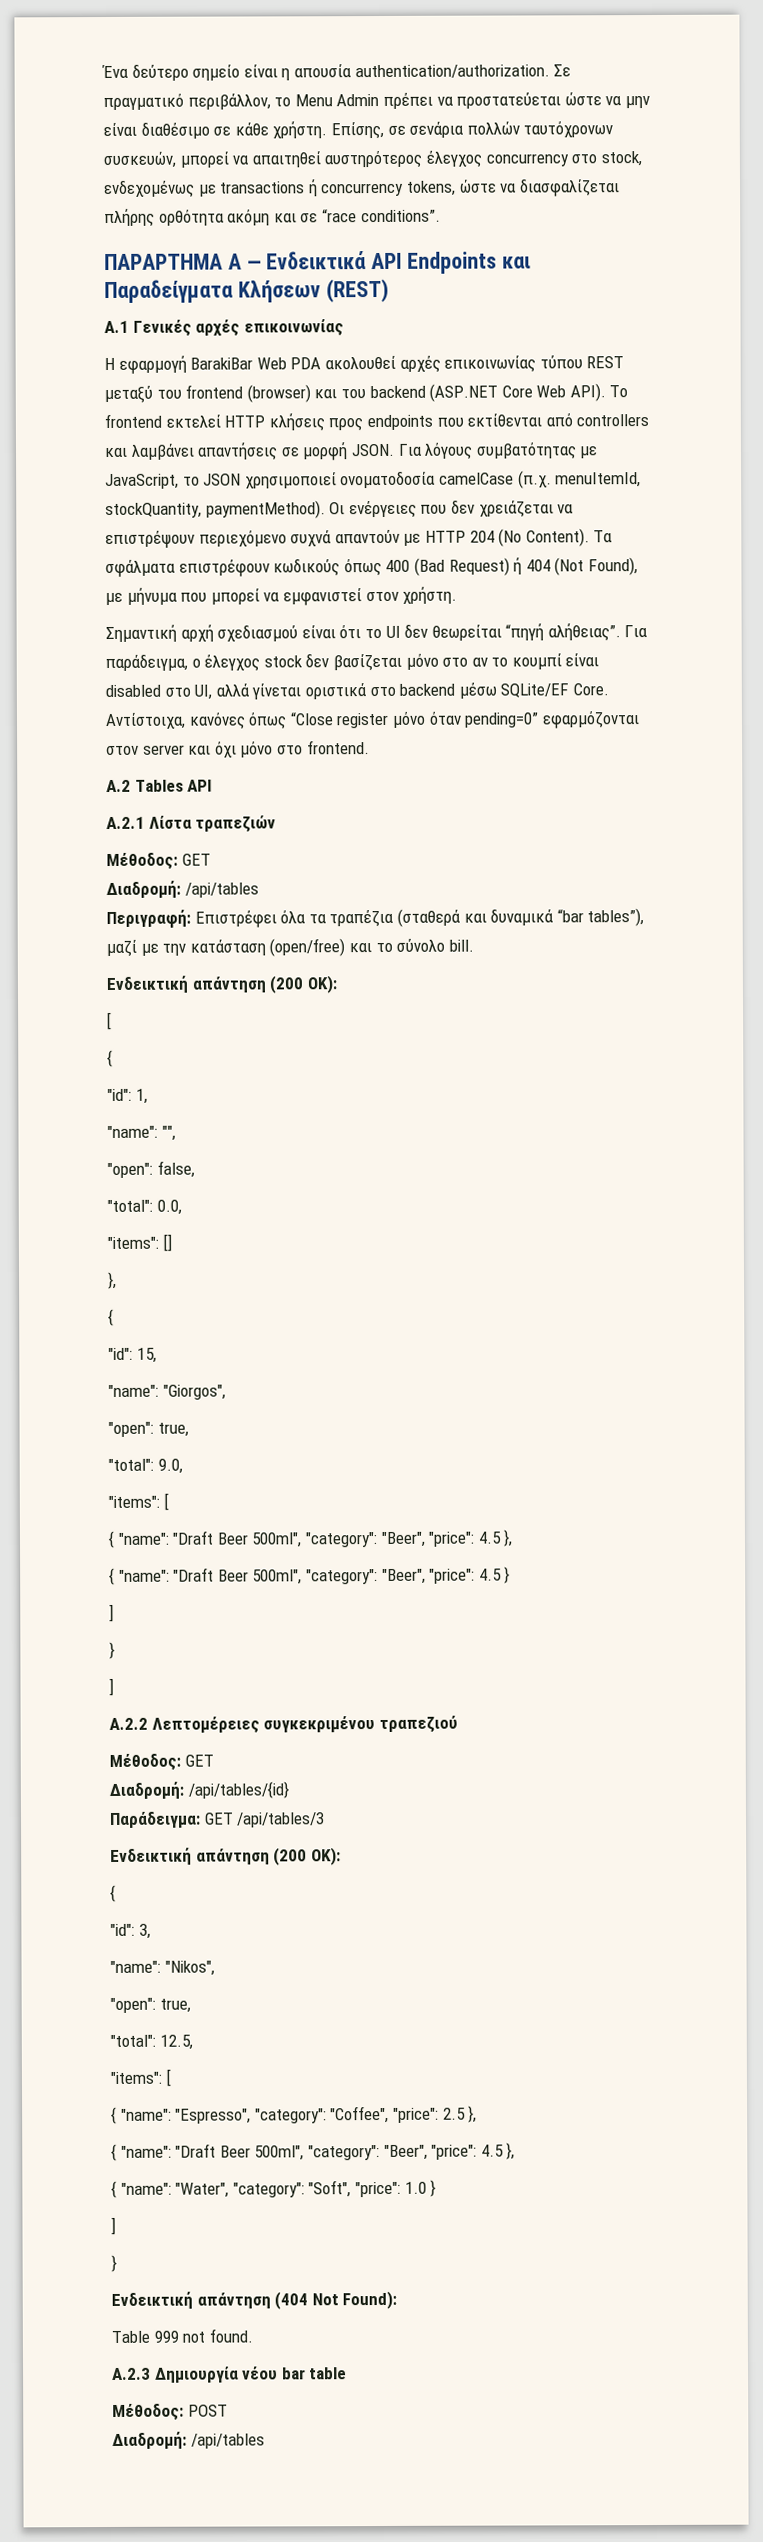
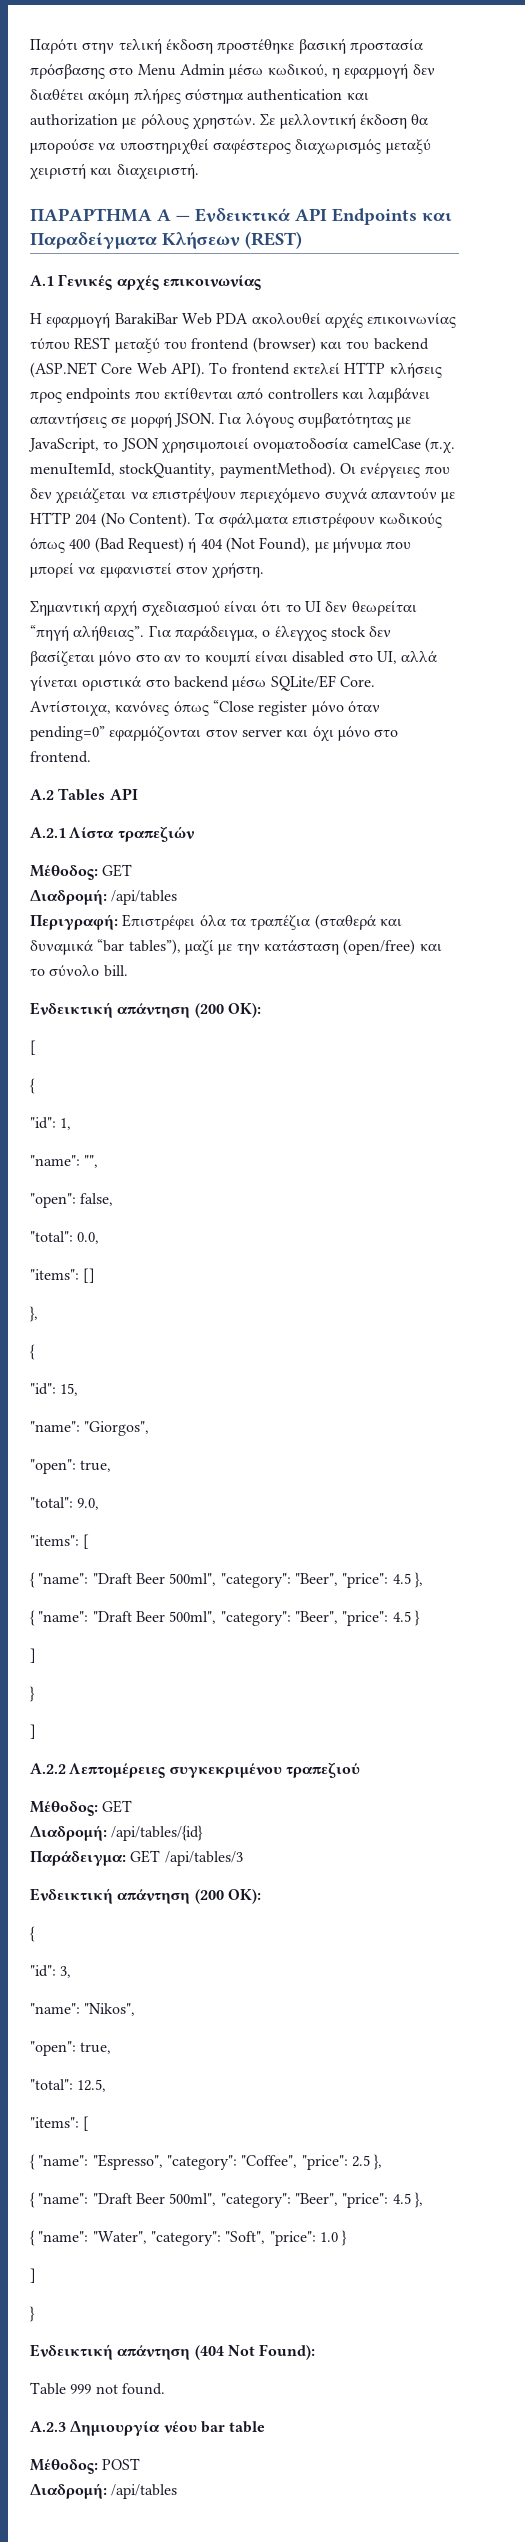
- Ένα δεύτερο σημείο είναι η απουσία authentication/authorization. Σε πραγματικό περιβάλλον, το Menu Admin πρέπει να προστατεύεται ώστε να μην είναι διαθέσιμο σε κάθε χρήστη. Επίσης, σε σενάρια πολλών ταυτόχρονων συσκευών, μπορεί να απαιτηθεί αυστηρότερος έλεγχος concurrency στο stock, ενδεχομένως με transactions ή concurrency tokens, ώστε να διασφαλίζεται πλήρης ορθότητα ακόμη και σε “race conditions”.
+ Παρότι στην τελική έκδοση προστέθηκε βασική προστασία πρόσβασης στο Menu Admin μέσω κωδικού, η εφαρμογή δεν διαθέτει ακόμη πλήρες σύστημα authentication και authorization με ρόλους χρηστών. Σε μελλοντική έκδοση θα μπορούσε να υποστηριχθεί σαφέστερος διαχωρισμός μεταξύ χειριστή και διαχειριστή.

